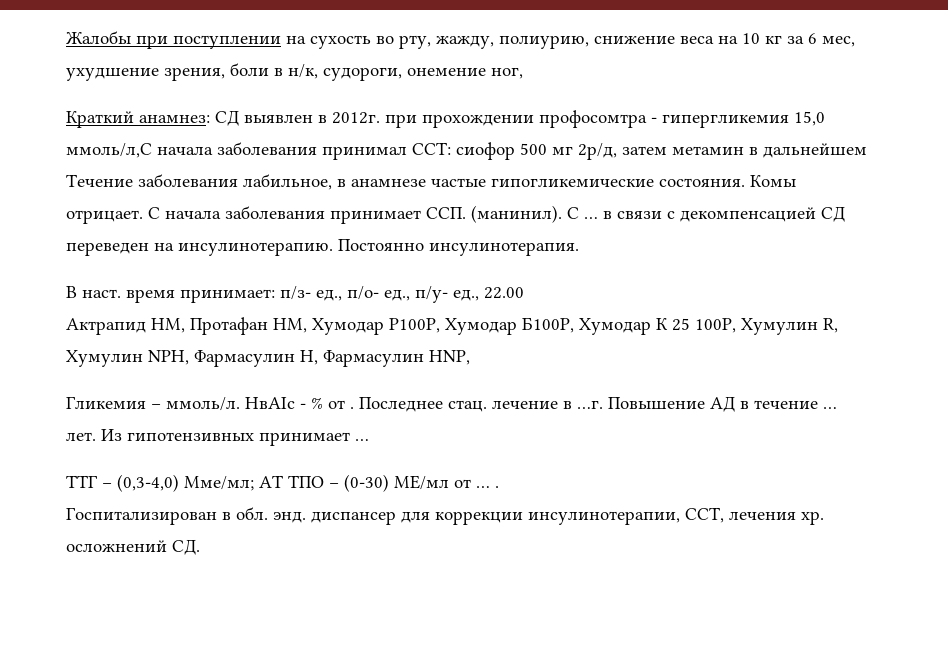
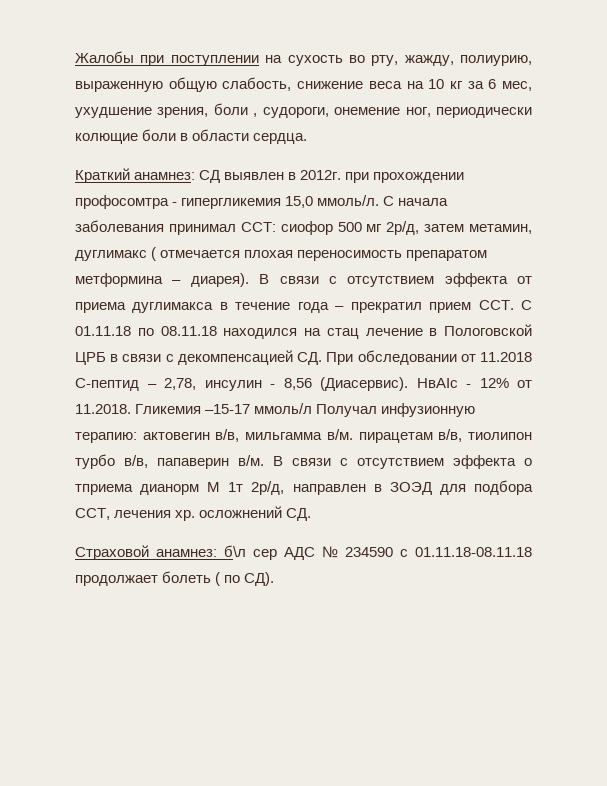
- Жалобы при поступлении на сухость во рту, жажду, полиурию, снижение веса на 10 кг за 6 мес, ухудшение зрения, боли в н/к, судороги, онемение ног,
+ Жалобы при поступлении на сухость во рту, жажду, полиурию, выраженную общую слабость, снижение веса на 10 кг за 6 мес, ухудшение зрения, боли , судороги, онемение ног, периодически колющие боли в области сердца.
- Краткий анамнез: СД выявлен в 2012г. при прохождении профосомтра - гипергликемия 15,0 ммоль/л,С начала заболевания принимал ССТ: сиофор 500 мг 2р/д, затем метамин в дальнейшем Течение заболевания лабильное, в анамнезе частые гипогликемические состояния. Комы отрицает. С начала заболевания принимает ССП. (манинил). С … в связи с декомпенсацией СД переведен на инсулинотерапию. Постоянно инсулинотерапия.
- В наст. время принимает: п/з- ед., п/о- ед., п/у- ед., 22.00
- Актрапид НМ, Протафан НМ, Хумодар Р100Р, Хумодар Б100Р, Хумодар К 25 100Р, Хумулин R, Хумулин NРН, Фармасулин Н, Фармасулин НNР,
- Гликемия – ммоль/л. НвАIс - % от . Последнее стац. лечение в …г. Повышение АД в течение … лет. Из гипотензивных принимает …
- ТТГ – (0,3-4,0) Мме/мл; АТ ТПО – (0-30) МЕ/мл от … .
- Госпитализирован в обл. энд. диспансер для коррекции инсулинотерапии, ССТ, лечения хр. осложнений СД.
+ Краткий анамнез: СД выявлен в 2012г. при прохождении профосомтра - гипергликемия 15,0 ммоль/л. С начала заболевания принимал ССТ: сиофор 500 мг 2р/д, затем метамин, дуглимакс ( отмечается плохая переносимость препаратом метформина – диарея). В связи с отсутствием эффекта от приема дуглимакса в течение года – прекратил прием ССТ. С 01.11.18 по 08.11.18 находился на стац лечение в Пологовской ЦРБ в связи с декомпенсацией СД. При обследовании от 11.2018 С-пептид – 2,78, инсулин - 8,56 (Диасервис). НвАIс - 12% от 11.2018. Гликемия –15-17 ммоль/л Получал инфузионную терапию: актовегин в/в, мильгамма в/м. пирацетам в/в, тиолипон турбо в/в, папаверин в/м. В связи с отсутствием эффекта о тприема дианорм М 1т 2р/д, направлен в ЗОЭД для подбора ССТ, лечения хр. осложнений СД.
+ Страховой анамнез: б\л сер АДС № 234590 с 01.11.18-08.11.18 продолжает болеть ( по СД).

